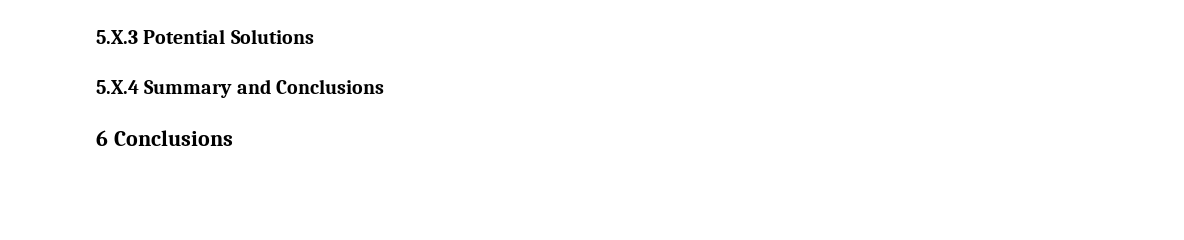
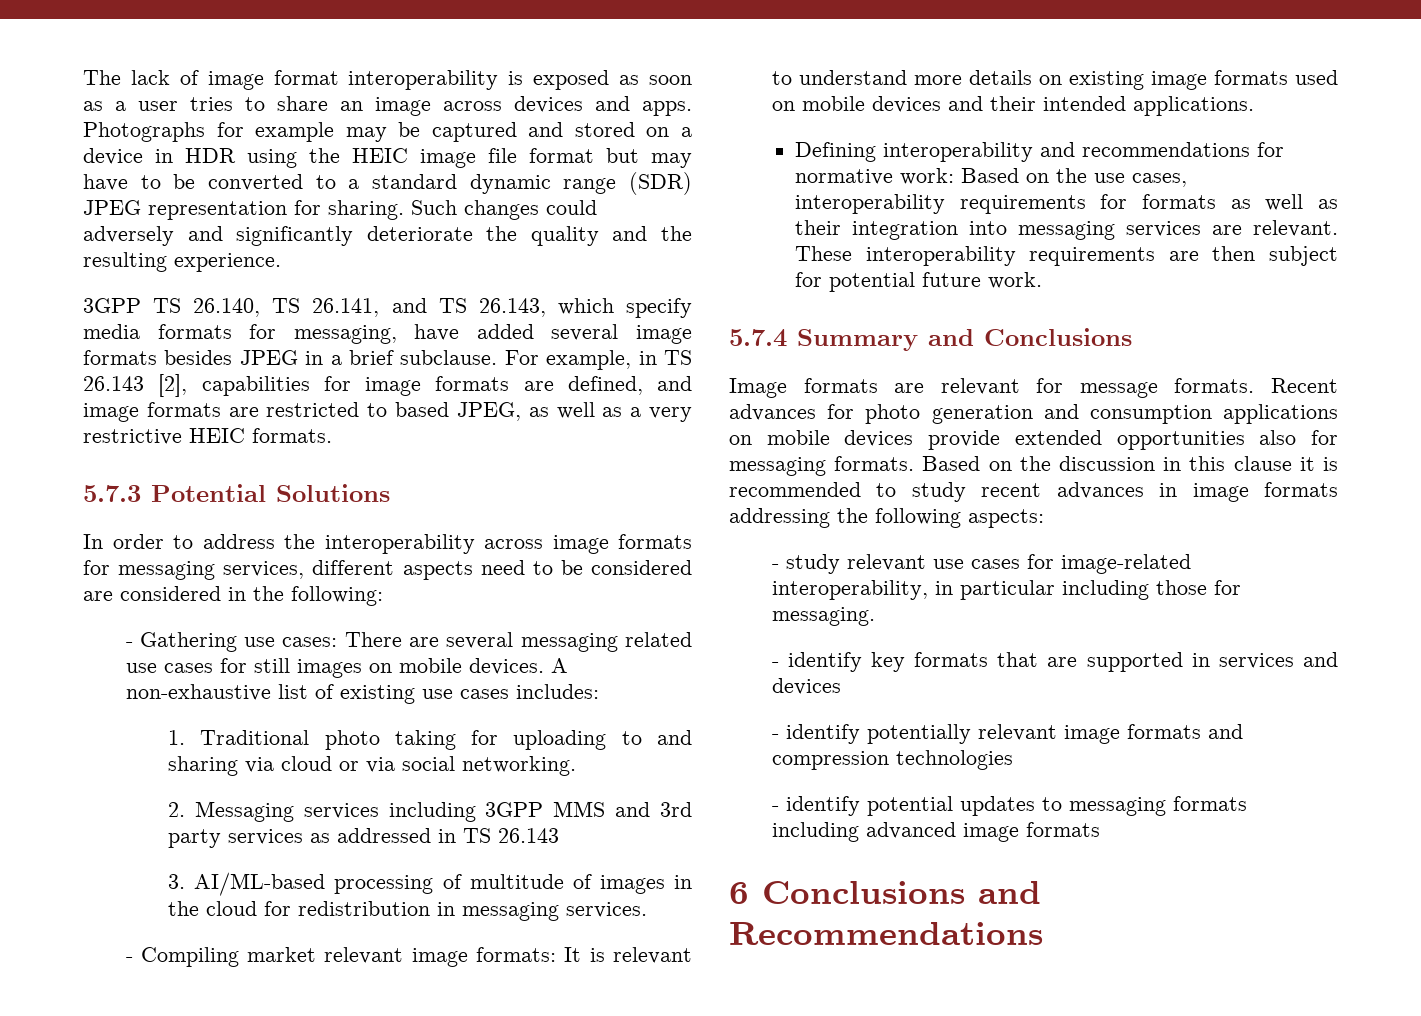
- 5.X.3 Potential Solutions
- 5.X.4 Summary and Conclusions
+ The lack of image format interoperability is exposed as soon as a user tries to share an image across devices and apps. Photographs for example may be captured and stored on a device in HDR using the HEIC image file format but may have to be converted to a standard dynamic range (SDR) JPEG representation for sharing. Such changes could adversely and significantly deteriorate the quality and the resulting experience.
+ 3GPP TS 26.140, TS 26.141, and TS 26.143, which specify media formats for messaging, have added several image formats besides JPEG in a brief subclause. For example, in TS 26.143 [2], capabilities for image formats are defined, and image formats are restricted to based JPEG, as well as a very restrictive HEIC formats.
+ 5.7.3 Potential Solutions
+ In order to address the interoperability across image formats for messaging services, different aspects need to be considered are considered in the following:
+ - Gathering use cases: There are several messaging related use cases for still images on mobile devices. A non-exhaustive list of existing use cases includes:
+ 1. Traditional photo taking for uploading to and sharing via cloud or via social networking.
+ 2. Messaging services including 3GPP MMS and 3rd party services as addressed in TS 26.143
+ 3. AI/ML-based processing of multitude of images in the cloud for redistribution in messaging services.
+ - Compiling market relevant image formats: It is relevant to understand more details on existing image formats used on mobile devices and their intended applications.
+ Defining interoperability and recommendations for normative work: Based on the use cases, interoperability requirements for formats as well as their integration into messaging services are relevant. These interoperability requirements are then subject for potential future work.
+ 5.7.4 Summary and Conclusions
+ Image formats are relevant for message formats. Recent advances for photo generation and consumption applications on mobile devices provide extended opportunities also for messaging formats. Based on the discussion in this clause it is recommended to study recent advances in image formats addressing the following aspects:
+ - study relevant use cases for image-related interoperability, in particular including those for messaging.
+ - identify key formats that are supported in services and devices
+ - identify potentially relevant image formats and compression technologies
+ - identify potential updates to messaging formats including advanced image formats
- 6 Conclusions
+ 6 Conclusions and Recommendations

